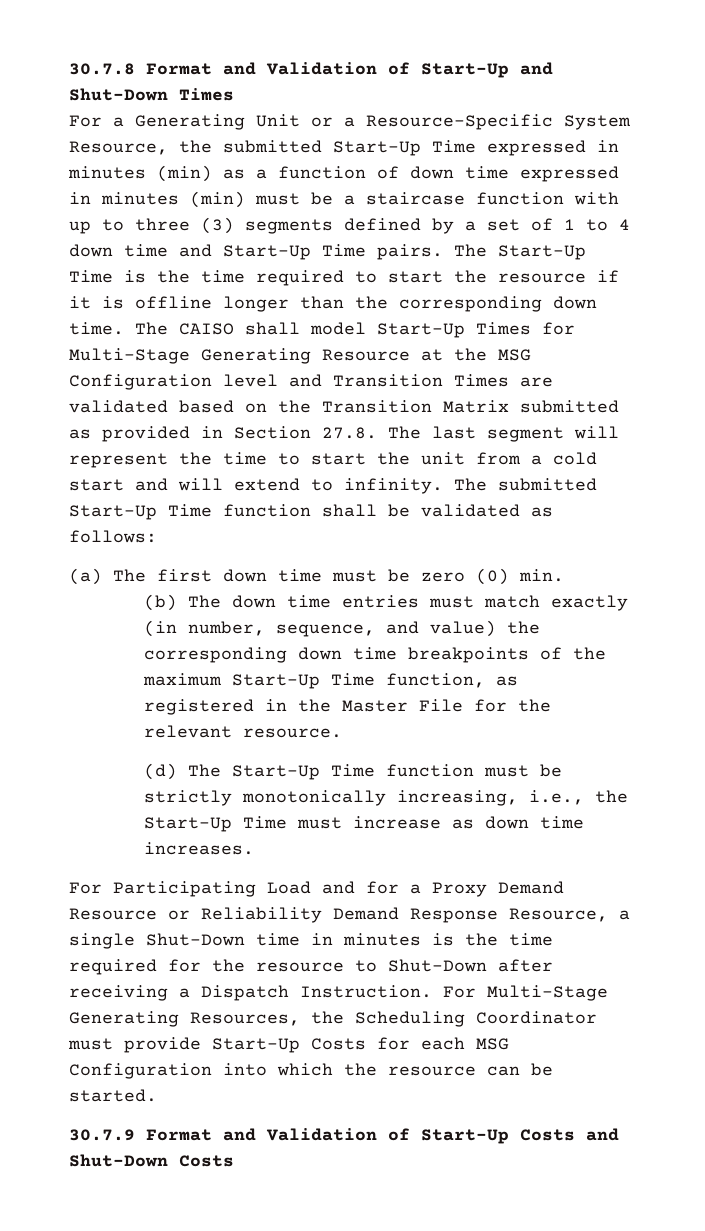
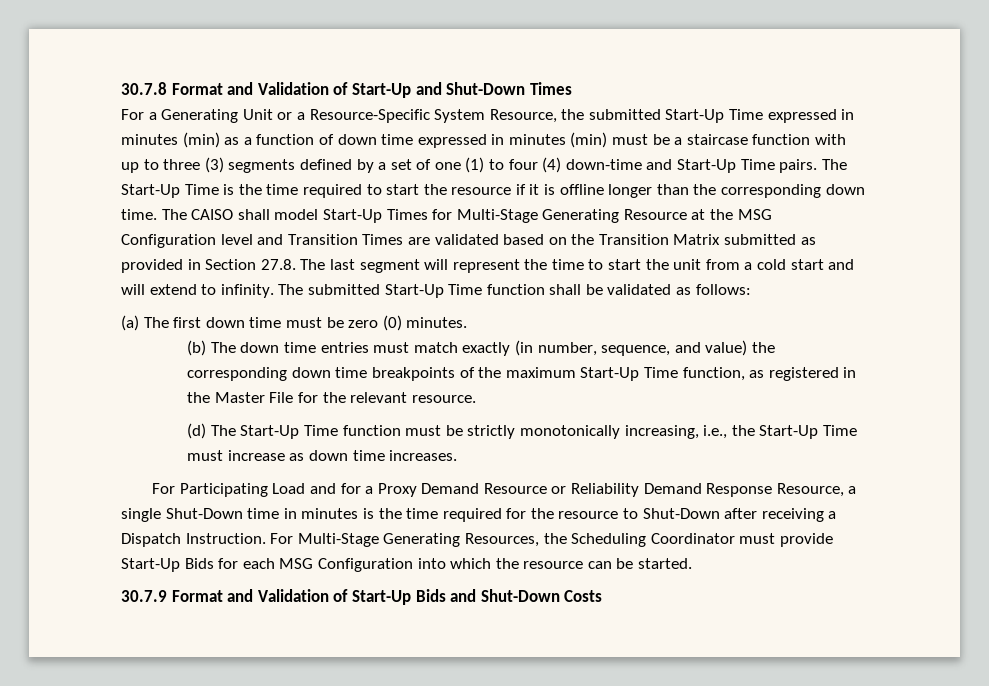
- For a Generating Unit or a Resource-Specific System Resource, the submitted Start-Up Time expressed in minutes (min) as a function of down time expressed in minutes (min) must be a staircase function with up to three (3) segments defined by a set of 1 to 4 down time and Start-Up Time pairs.
+ For a Generating Unit or a Resource-Specific System Resource, the submitted Start-Up Time expressed in minutes (min) as a function of down time expressed in minutes (min) must be a staircase function with up to three (3) segments defined by a set of one (1) to four (4) down-time and Start-Up Time pairs.
- (a) The first down time must be zero (0) min.
+ (a) The first down time must be zero (0) minutes.
- For Multi-Stage Generating Resources, the Scheduling Coordinator must provide Start-Up Costs for each MSG Configuration into which the resource can be started.
+ For Multi-Stage Generating Resources, the Scheduling Coordinator must provide Start-Up Bids for each MSG Configuration into which the resource can be started.
- 30.7.9 Format and Validation of Start-Up Costs and Shut-Down Costs
+ 30.7.9 Format and Validation of Start-Up Bids and Shut-Down Costs

